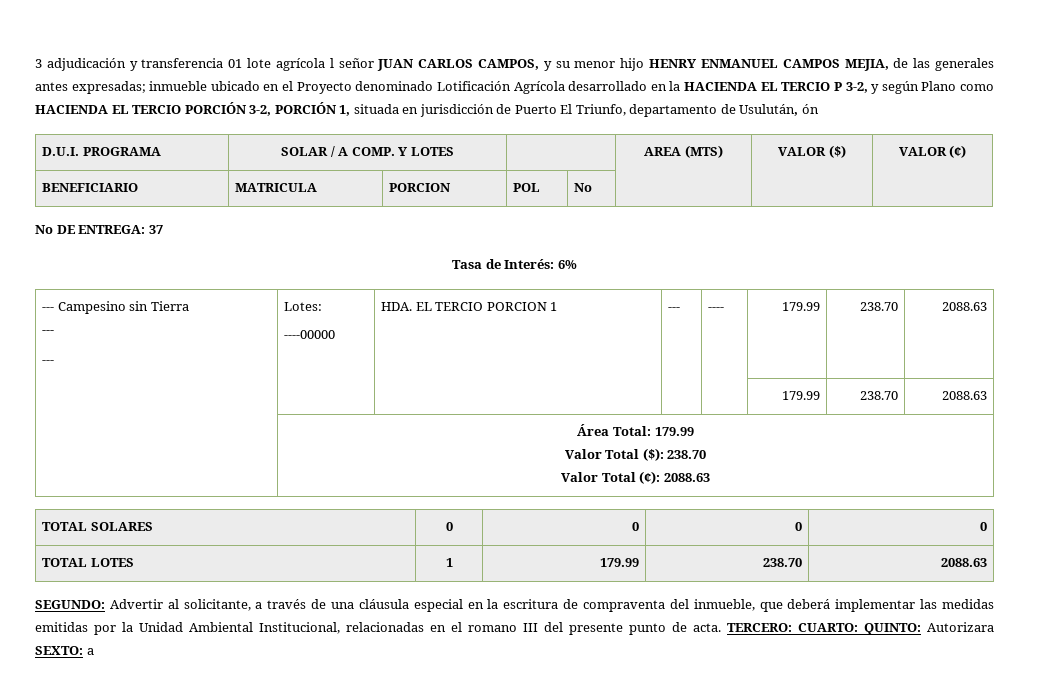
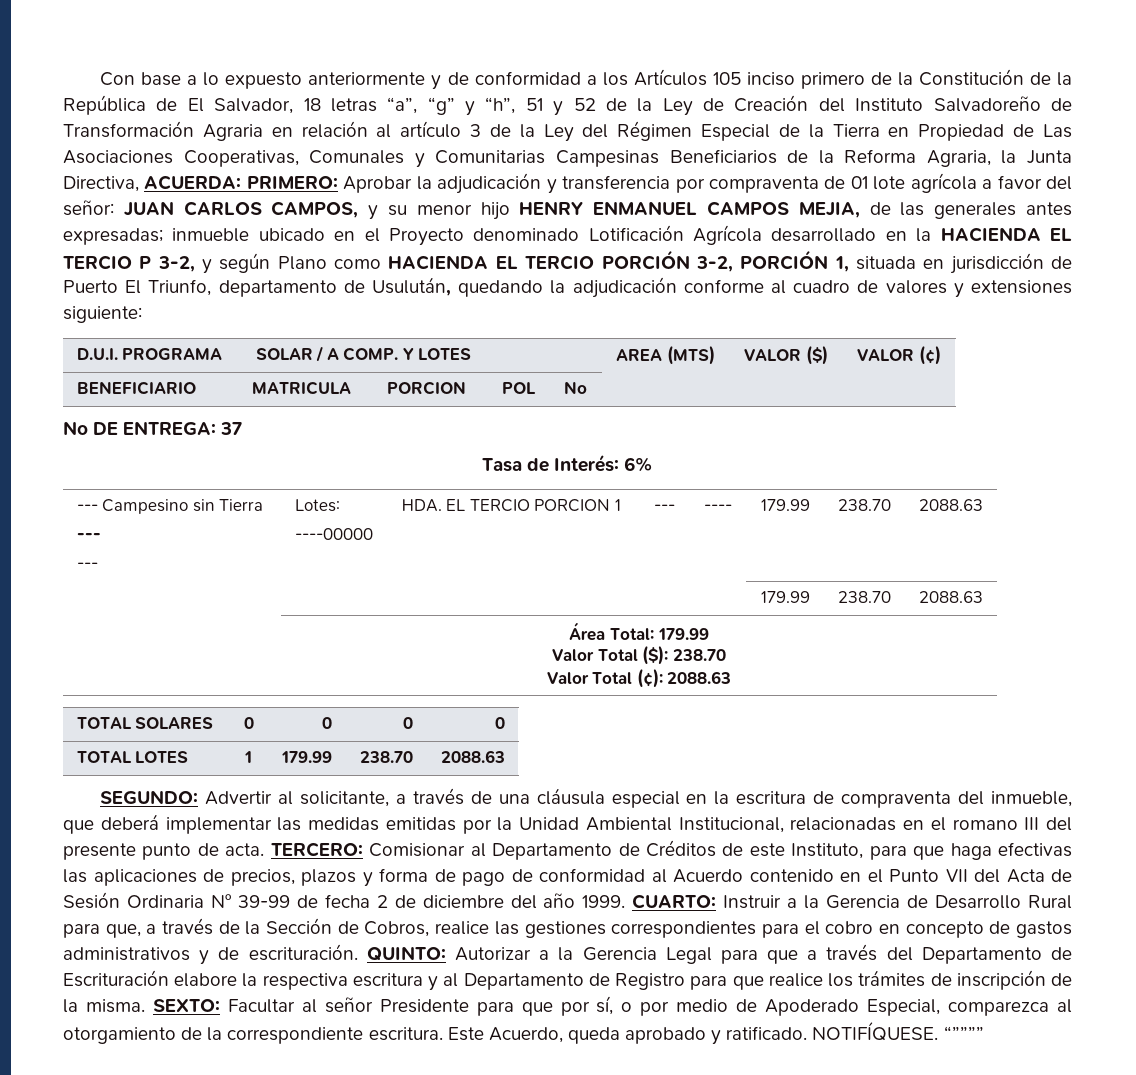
- 3 adjudicación y transferencia 01 lote agrícola l señor JUAN CARLOS CAMPOS, y su menor hijo HENRY ENMANUEL CAMPOS MEJIA, de las generales antes expresadas; inmueble ubicado en el Proyecto denominado Lotificación Agrícola desarrollado en la HACIENDA EL TERCIO P 3-2, y según Plano como HACIENDA EL TERCIO PORCIÓN 3-2, PORCIÓN 1, situada en jurisdicción de Puerto El Triunfo, departamento de Usulután, ón
+ Con base a lo expuesto anteriormente y de conformidad a los Artículos 105 inciso primero de la Constitución de la República de El Salvador, 18 letras “a”, “g” y “h”, 51 y 52 de la Ley de Creación del Instituto Salvadoreño de Transformación Agraria en relación al artículo 3 de la Ley del Régimen Especial de la Tierra en Propiedad de Las Asociaciones Cooperativas, Comunales y Comunitarias Campesinas Beneficiarios de la Reforma Agraria, la Junta Directiva, ACUERDA: PRIMERO: Aprobar la adjudicación y transferencia por compraventa de 01 lote agrícola a favor del señor: JUAN CARLOS CAMPOS, y su menor hijo HENRY ENMANUEL CAMPOS MEJIA, de las generales antes expresadas; inmueble ubicado en el Proyecto denominado Lotificación Agrícola desarrollado en la HACIENDA EL TERCIO P 3-2, y según Plano como HACIENDA EL TERCIO PORCIÓN 3-2, PORCIÓN 1, situada en jurisdicción de Puerto El Triunfo, departamento de Usulután, quedando la adjudicación conforme al cuadro de valores y extensiones siguiente:
- TERCERO: CUARTO: QUINTO: Autorizara SEXTO: a
+ TERCERO: Comisionar al Departamento de Créditos de este Instituto, para que haga efectivas las aplicaciones de precios, plazos y forma de pago de conformidad al Acuerdo contenido en el Punto VII del Acta de Sesión Ordinaria Nº 39-99 de fecha 2 de diciembre del año 1999. CUARTO: Instruir a la Gerencia de Desarrollo Rural para que, a través de la Sección de Cobros, realice las gestiones correspondientes para el cobro en concepto de gastos administrativos y de escrituración. QUINTO: Autorizar a la Gerencia Legal para que a través del Departamento de Escrituración elabore la respectiva escritura y al Departamento de Registro para que realice los trámites de inscripción de la misma. SEXTO: Facultar al señor Presidente para que por sí, o por medio de Apoderado Especial, comparezca al otorgamiento de la correspondiente escritura. Este Acuerdo, queda aprobado y ratificado. NOTIFÍQUESE. “””””

